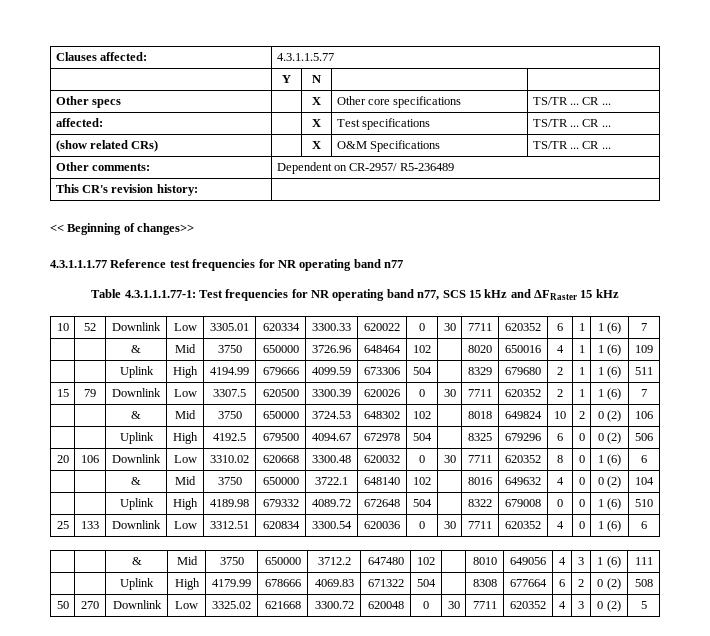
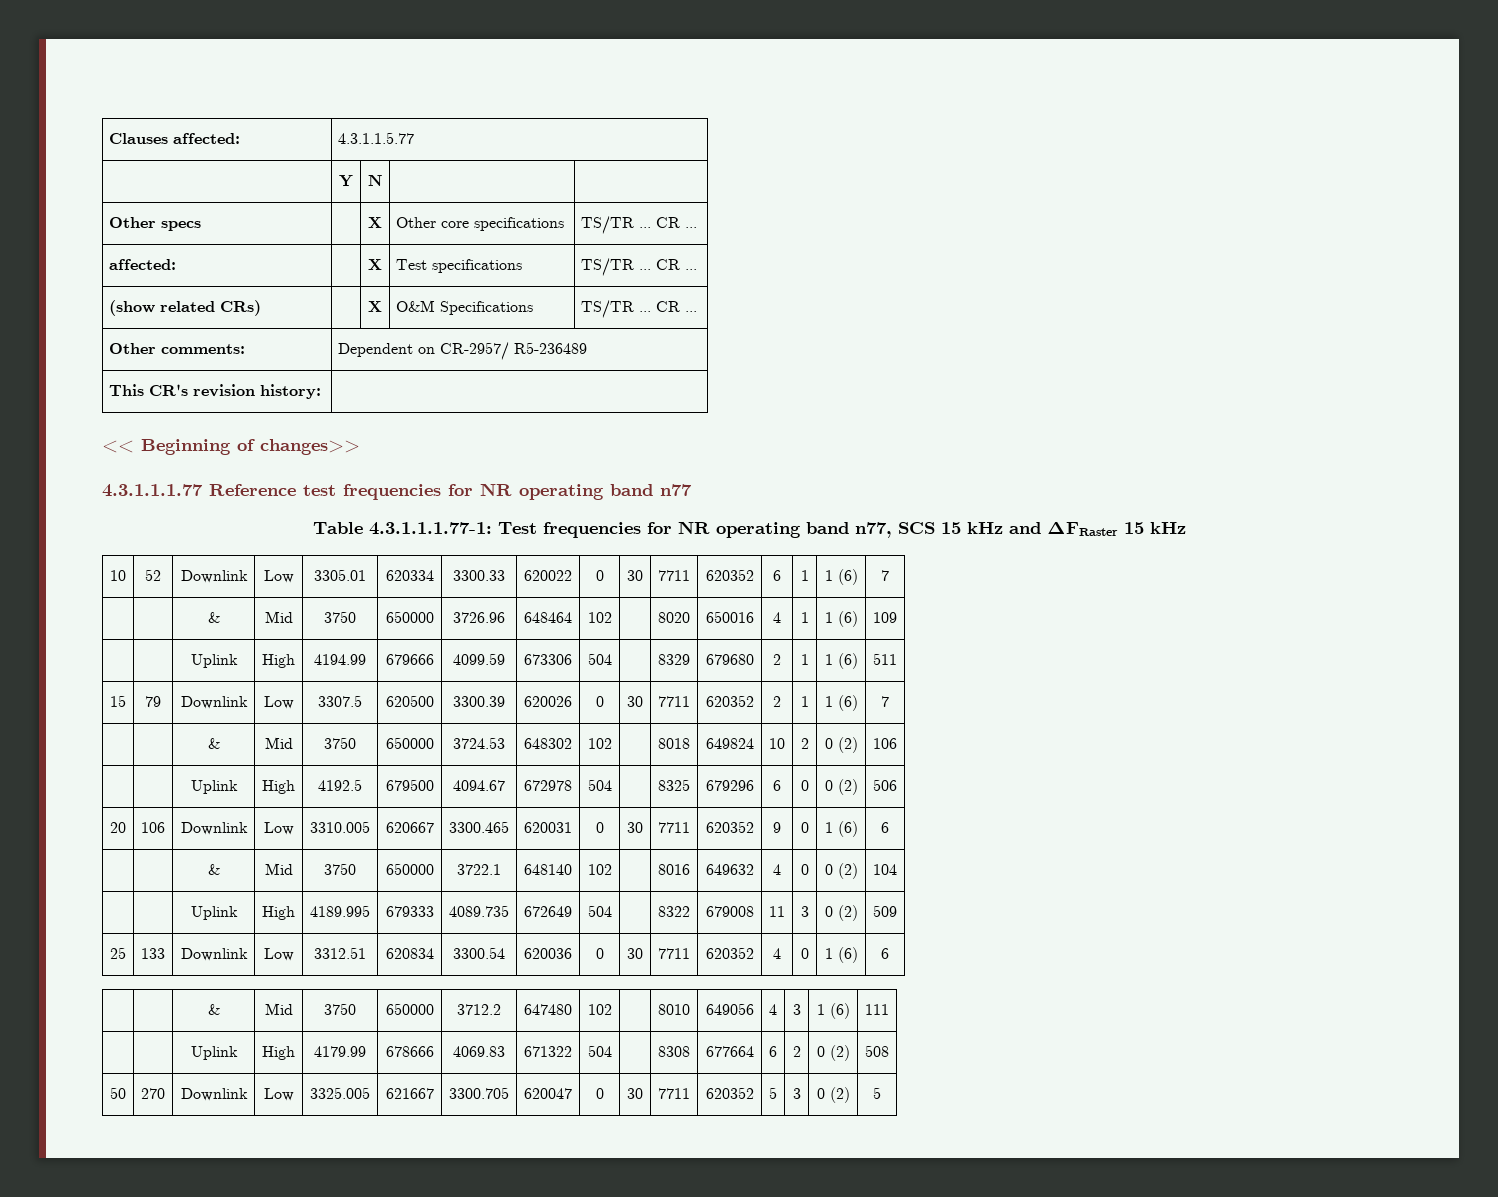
- 20 | 106 | Downlink | Low | 3310.02 | 620668 | 3300.48 | 620032 | 0 | 30 | 7711 | 620352 | 8 | 0 | 1 (6) | 6
+ 20 | 106 | Downlink | Low | 3310.005 | 620667 | 3300.465 | 620031 | 0 | 30 | 7711 | 620352 | 9 | 0 | 1 (6) | 6
- | | Uplink | High | 4189.98 | 679332 | 4089.72 | 672648 | 504 | | 8322 | 679008 | 0 | 0 | 1 (6) | 510
+ | | Uplink | High | 4189.995 | 679333 | 4089.735 | 672649 | 504 | | 8322 | 679008 | 11 | 3 | 0 (2) | 509
- 50 | 270 | Downlink | Low | 3325.02 | 621668 | 3300.72 | 620048 | 0 | 30 | 7711 | 620352 | 4 | 3 | 0 (2) | 5
+ 50 | 270 | Downlink | Low | 3325.005 | 621667 | 3300.705 | 620047 | 0 | 30 | 7711 | 620352 | 5 | 3 | 0 (2) | 5

